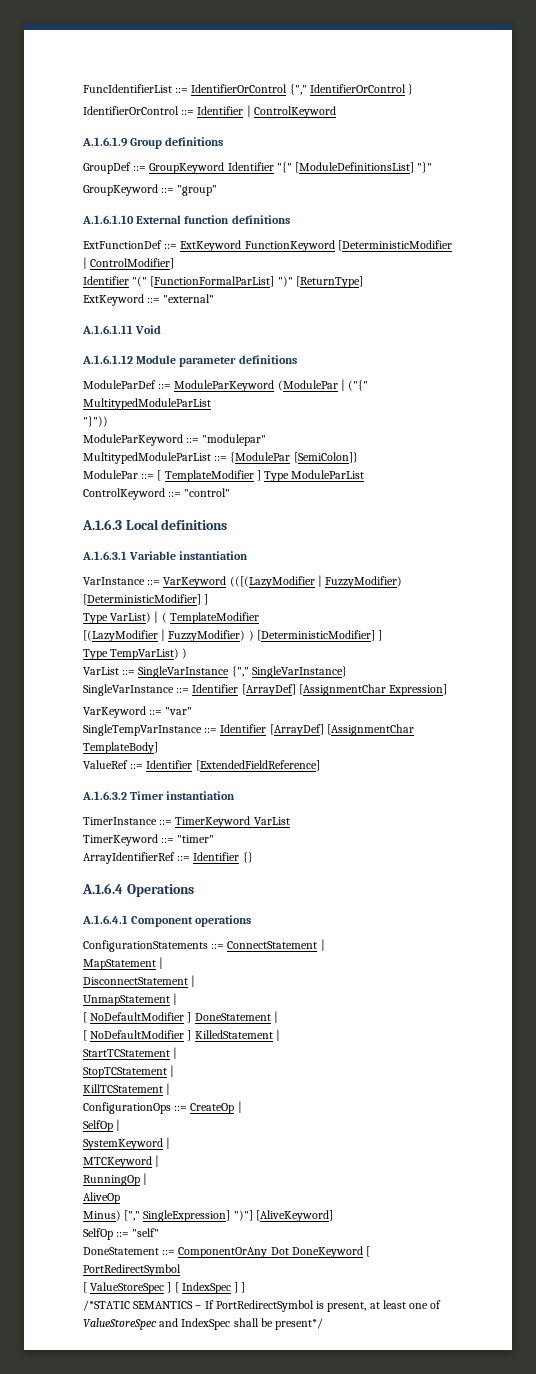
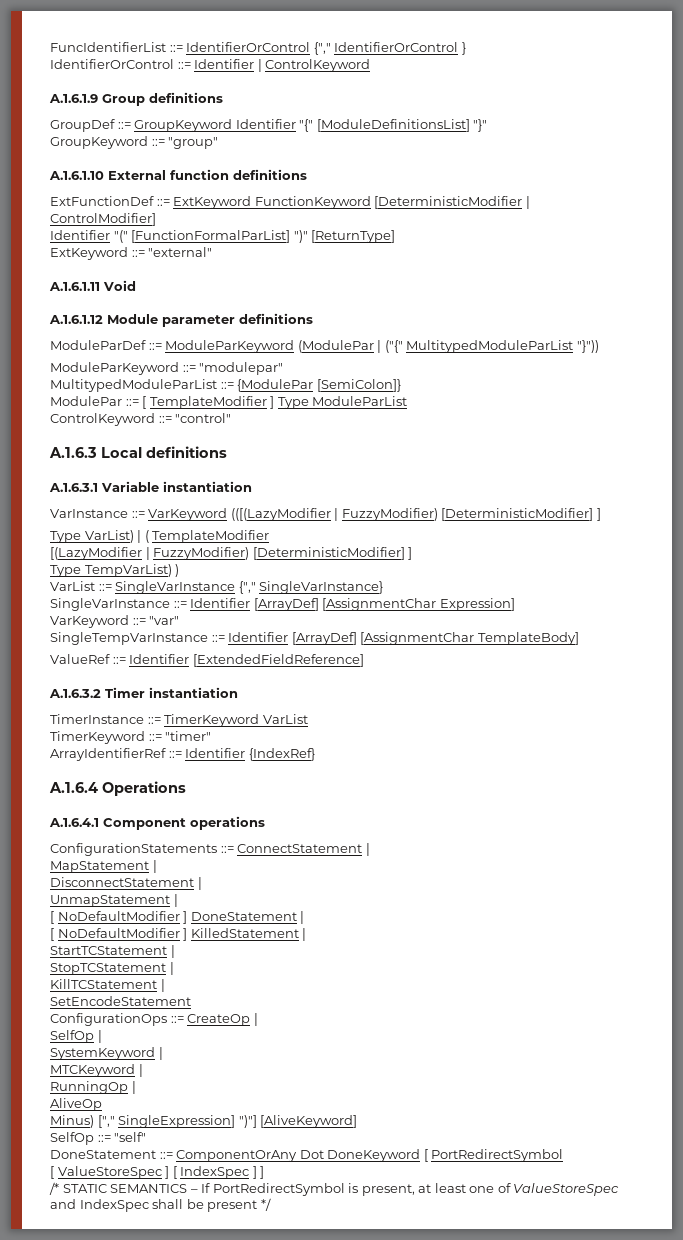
- ModuleParDef ::= ModuleParKeyword (ModulePar | ("{" MultitypedModuleParList
- "}"))
+ ModuleParDef ::= ModuleParKeyword (ModulePar | ("{" MultitypedModuleParList "}"))
- [(LazyModifier | FuzzyModifier) ) [DeterministicModifier] ]
+ [(LazyModifier | FuzzyModifier) [DeterministicModifier] ]
- ArrayIdentifierRef ::= Identifier {}
+ ArrayIdentifierRef ::= Identifier {IndexRef}
+ SetEncodeStatement
- /*STATIC SEMANTICS – If PortRedirectSymbol is present, at least one of ValueStoreSpec and IndexSpec shall be present*/
+ /* STATIC SEMANTICS – If PortRedirectSymbol is present, at least one of ValueStoreSpec and IndexSpec shall be present */

